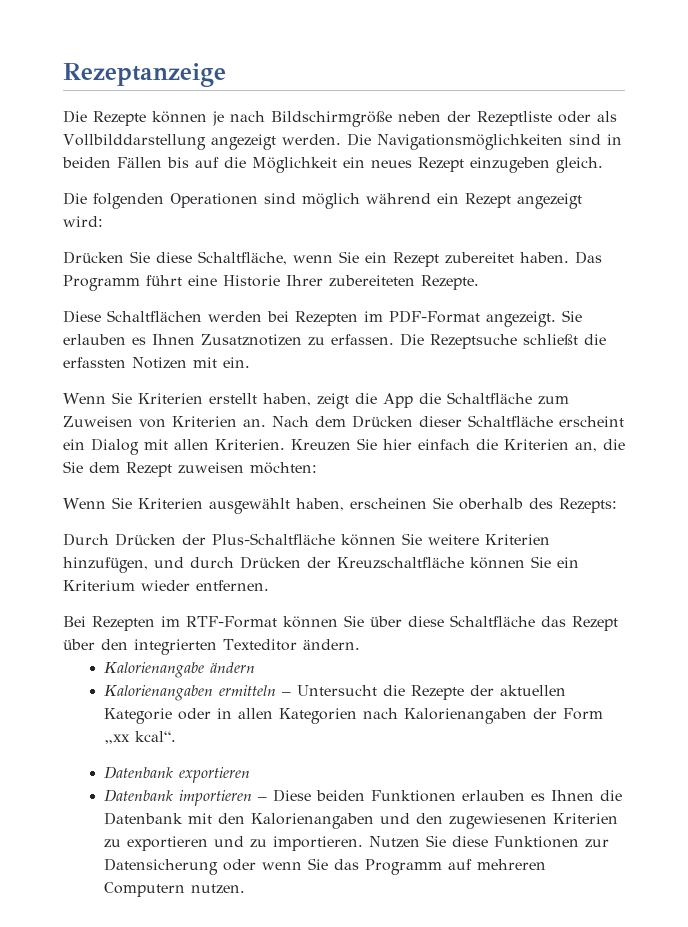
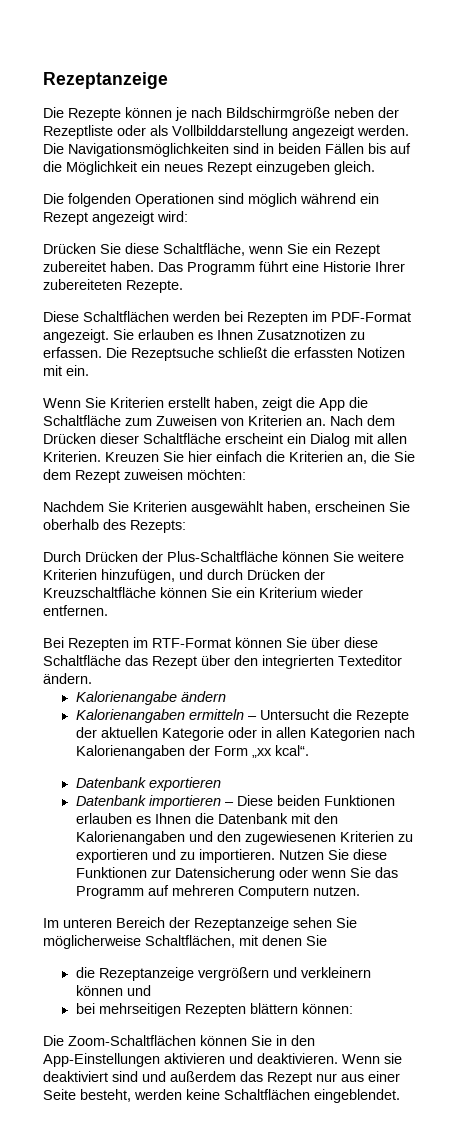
- Wenn Sie Kriterien ausgewählt haben, erscheinen Sie oberhalb des Rezepts:
+ Nachdem Sie Kriterien ausgewählt haben, erscheinen Sie oberhalb des Rezepts:
+ Im unteren Bereich der Rezeptanzeige sehen Sie möglicherweise Schaltflächen, mit denen Sie
+ die Rezeptanzeige vergrößern und verkleinern können und
+ bei mehrseitigen Rezepten blättern können:
+ Die Zoom-Schaltflächen können Sie in den App-Einstellungen aktivieren und deaktivieren. Wenn sie deaktiviert sind und außerdem das Rezept nur aus einer Seite besteht, werden keine Schaltflächen eingeblendet.

